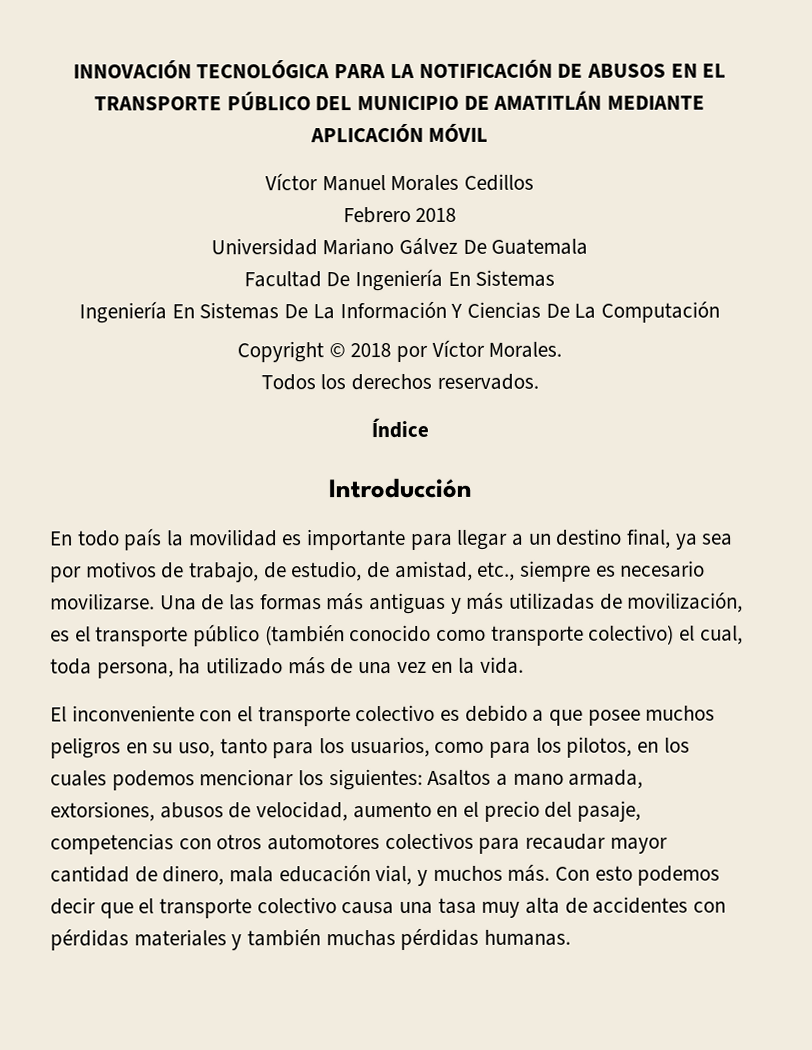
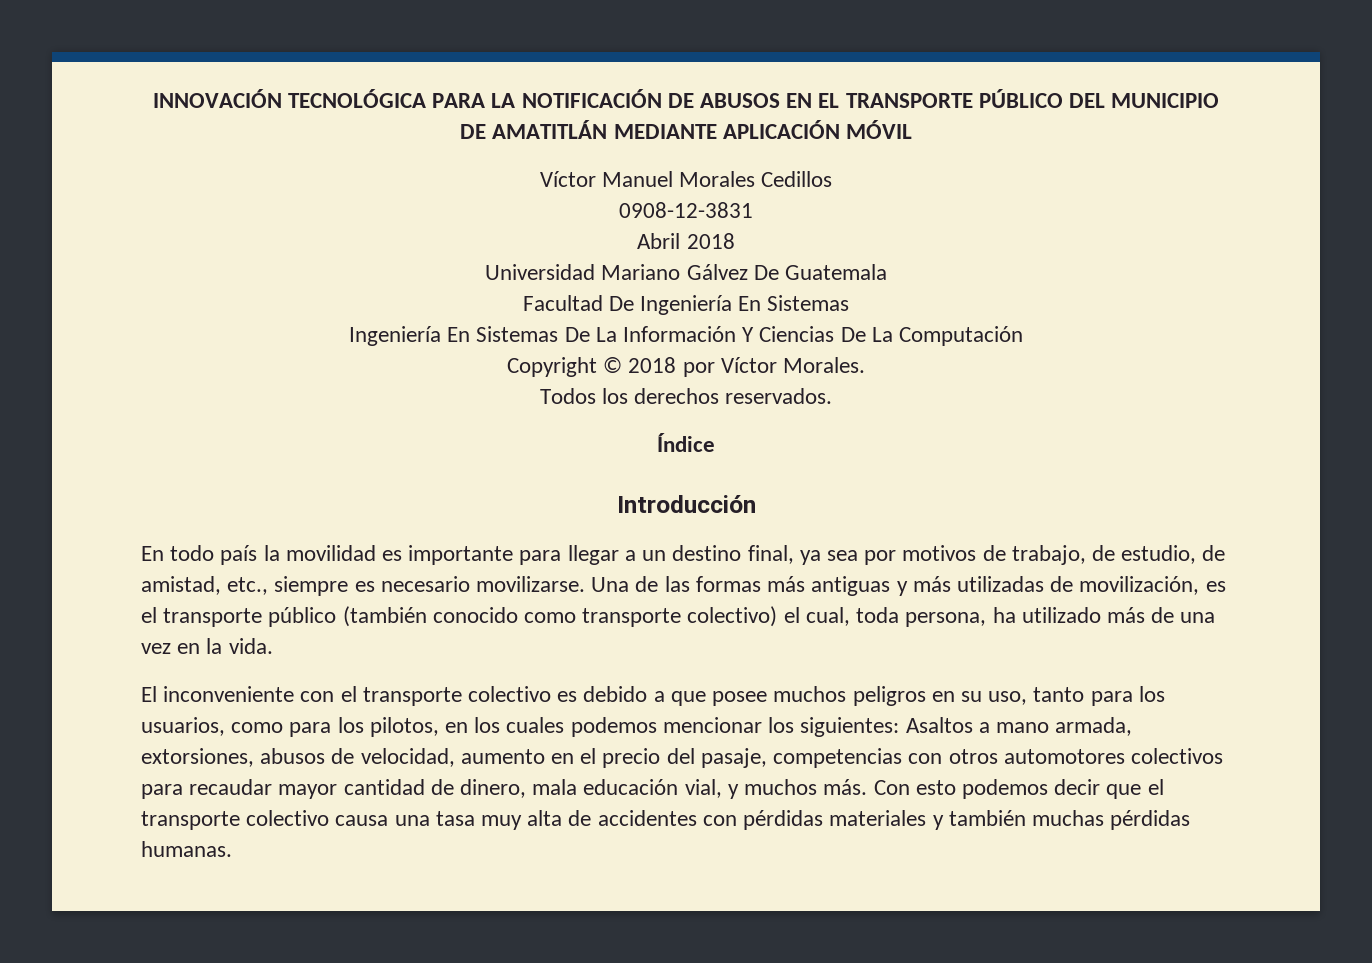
- Febrero 2018
+ 0908-12-3831
+ Abril 2018

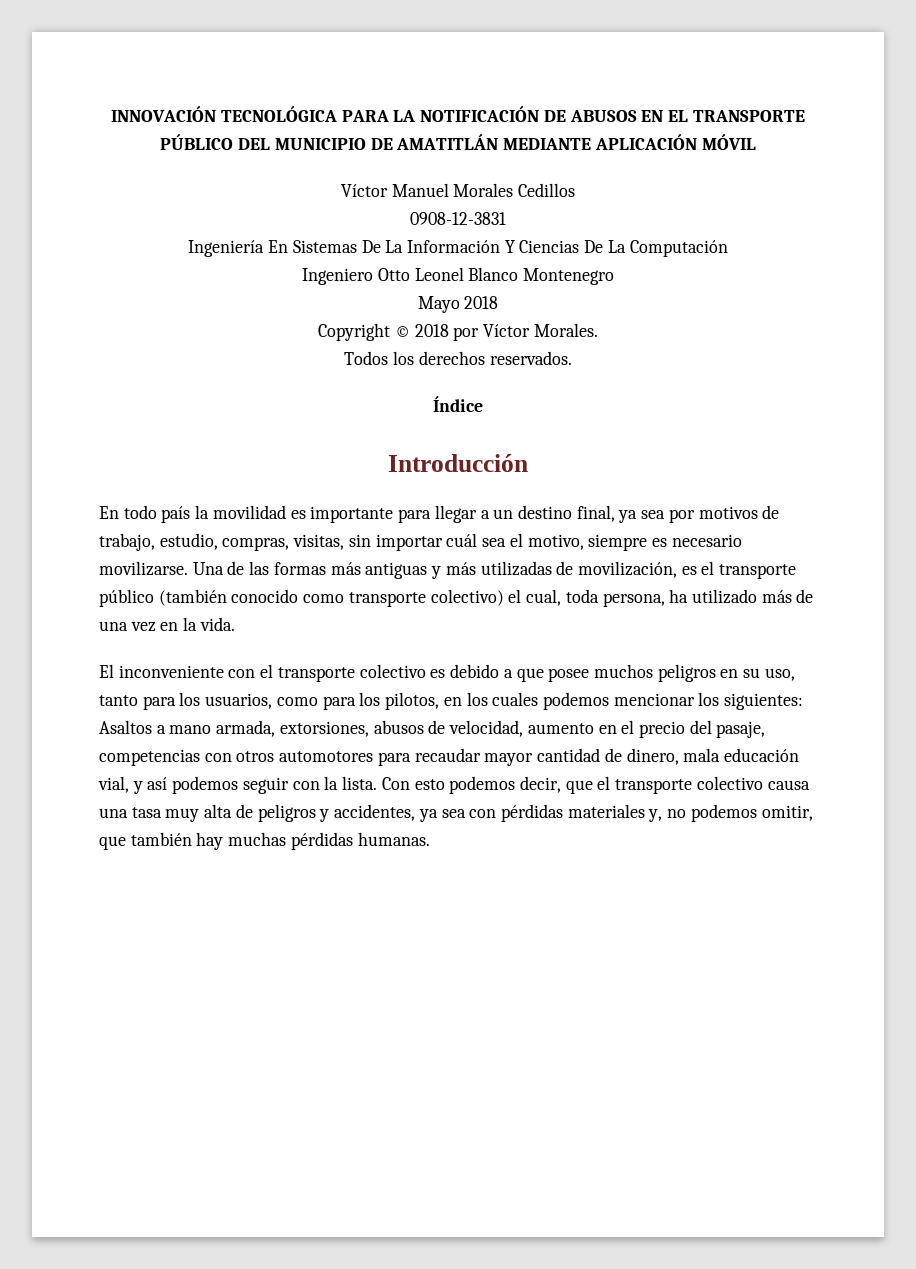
- Abril 2018
- Universidad Mariano Gálvez De Guatemala
- Facultad De Ingeniería En Sistemas
+ Ingeniero Otto Leonel Blanco Montenegro
+ Mayo 2018
- En todo país la movilidad es importante para llegar a un destino final, ya sea por motivos de trabajo, de estudio, de amistad, etc., siempre es necesario movilizarse.
+ En todo país la movilidad es importante para llegar a un destino final, ya sea por motivos de trabajo, estudio, compras, visitas, sin importar cuál sea el motivo, siempre es necesario movilizarse.
- El inconveniente con el transporte colectivo es debido a que posee muchos peligros en su uso, tanto para los usuarios, como para los pilotos, en los cuales podemos mencionar los siguientes: Asaltos a mano armada, extorsiones, abusos de velocidad, aumento en el precio del pasaje, competencias con otros automotores colectivos para recaudar mayor cantidad de dinero, mala educación vial, y muchos más.
+ El inconveniente con el transporte colectivo es debido a que posee muchos peligros en su uso, tanto para los usuarios, como para los pilotos, en los cuales podemos mencionar los siguientes: Asaltos a mano armada, extorsiones, abusos de velocidad, aumento en el precio del pasaje, competencias con otros automotores para recaudar mayor cantidad de dinero, mala educación vial, y así podemos seguir con la lista.
- Con esto podemos decir que el transporte colectivo causa una tasa muy alta de accidentes con pérdidas materiales y también muchas pérdidas humanas.
+ Con esto podemos decir, que el transporte colectivo causa una tasa muy alta de peligros y accidentes, ya sea con pérdidas materiales y, no podemos omitir, que también hay muchas pérdidas humanas.

